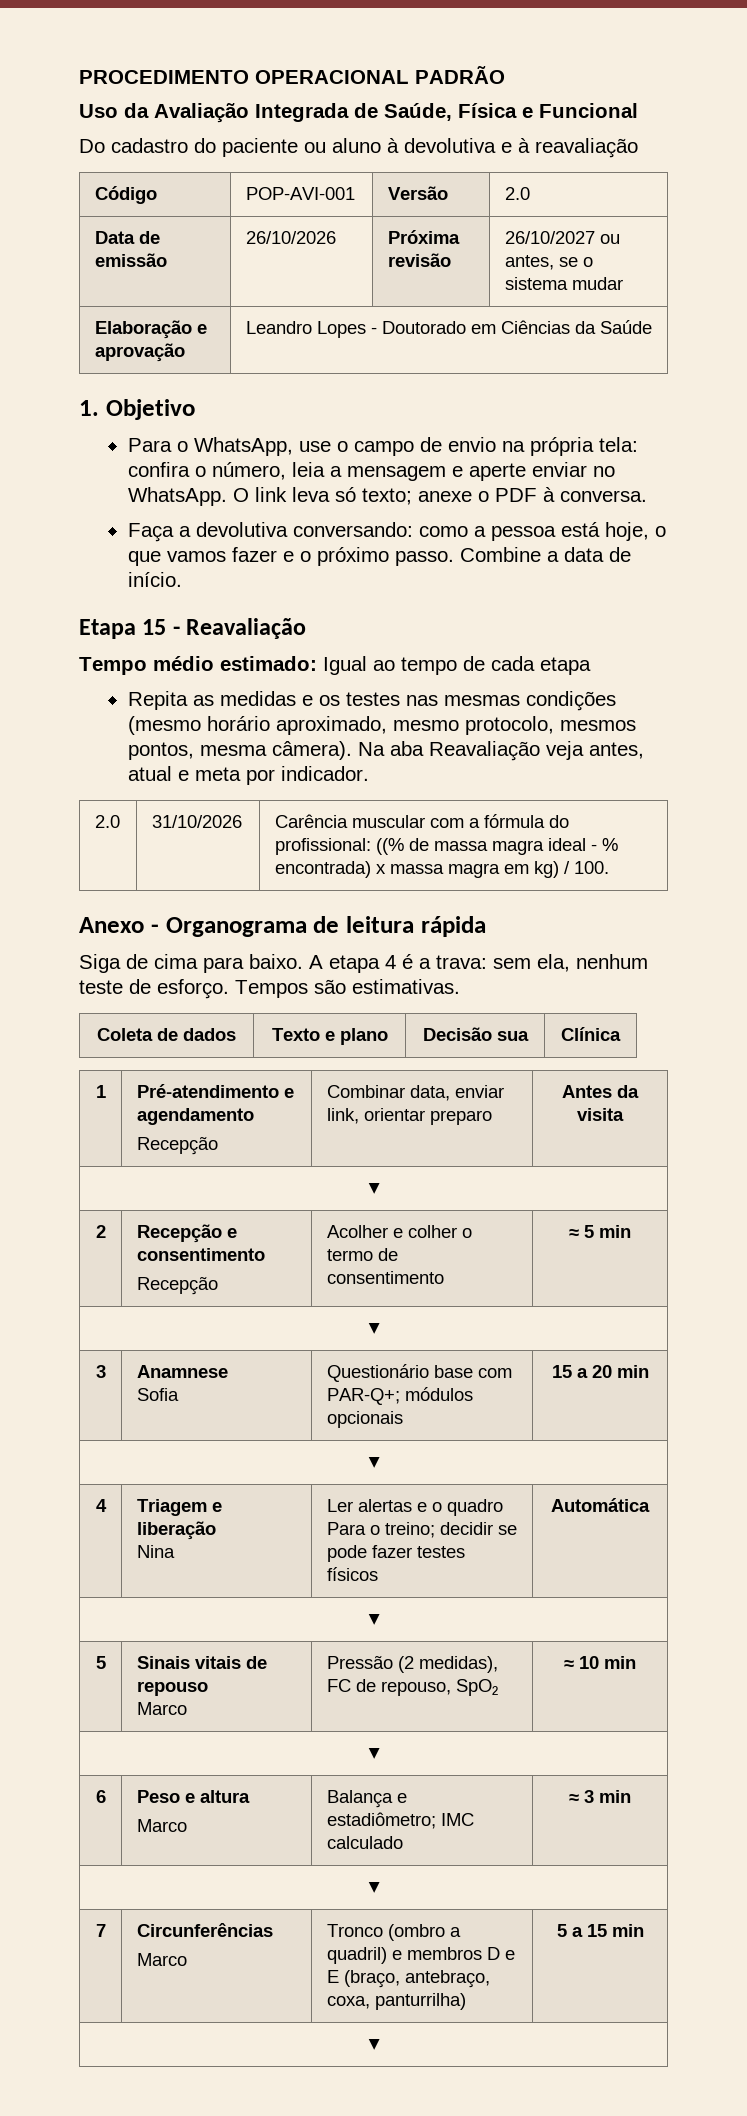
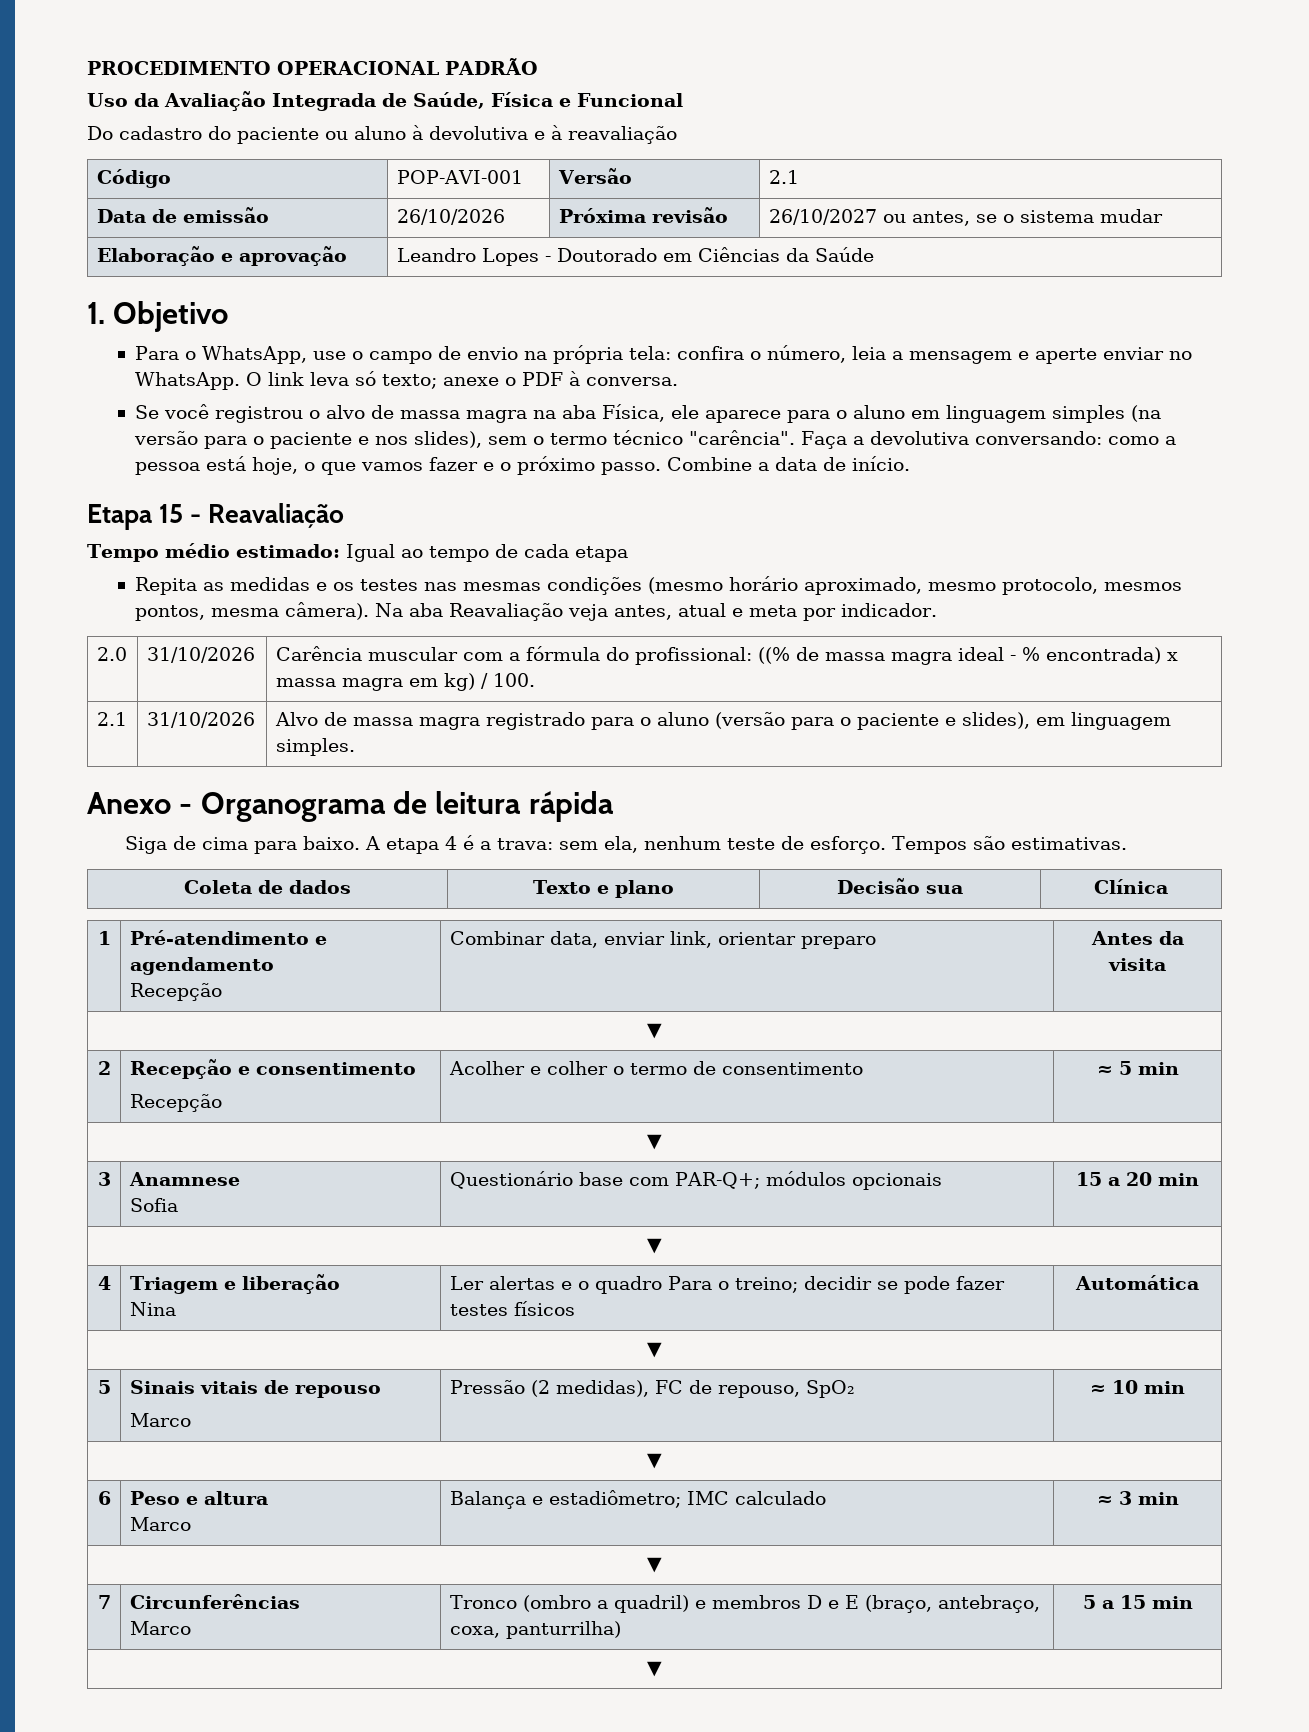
- Código | POP-AVI-001 | Versão | 2.0
+ Código | POP-AVI-001 | Versão | 2.1
+ Se você registrou o alvo de massa magra na aba Física, ele aparece para o aluno em linguagem simples (na versão para o paciente e nos slides), sem o termo técnico "carência".
+ 2.1 | 31/10/2026 | Alvo de massa magra registrado para o aluno (versão para o paciente e slides), em linguagem simples.

